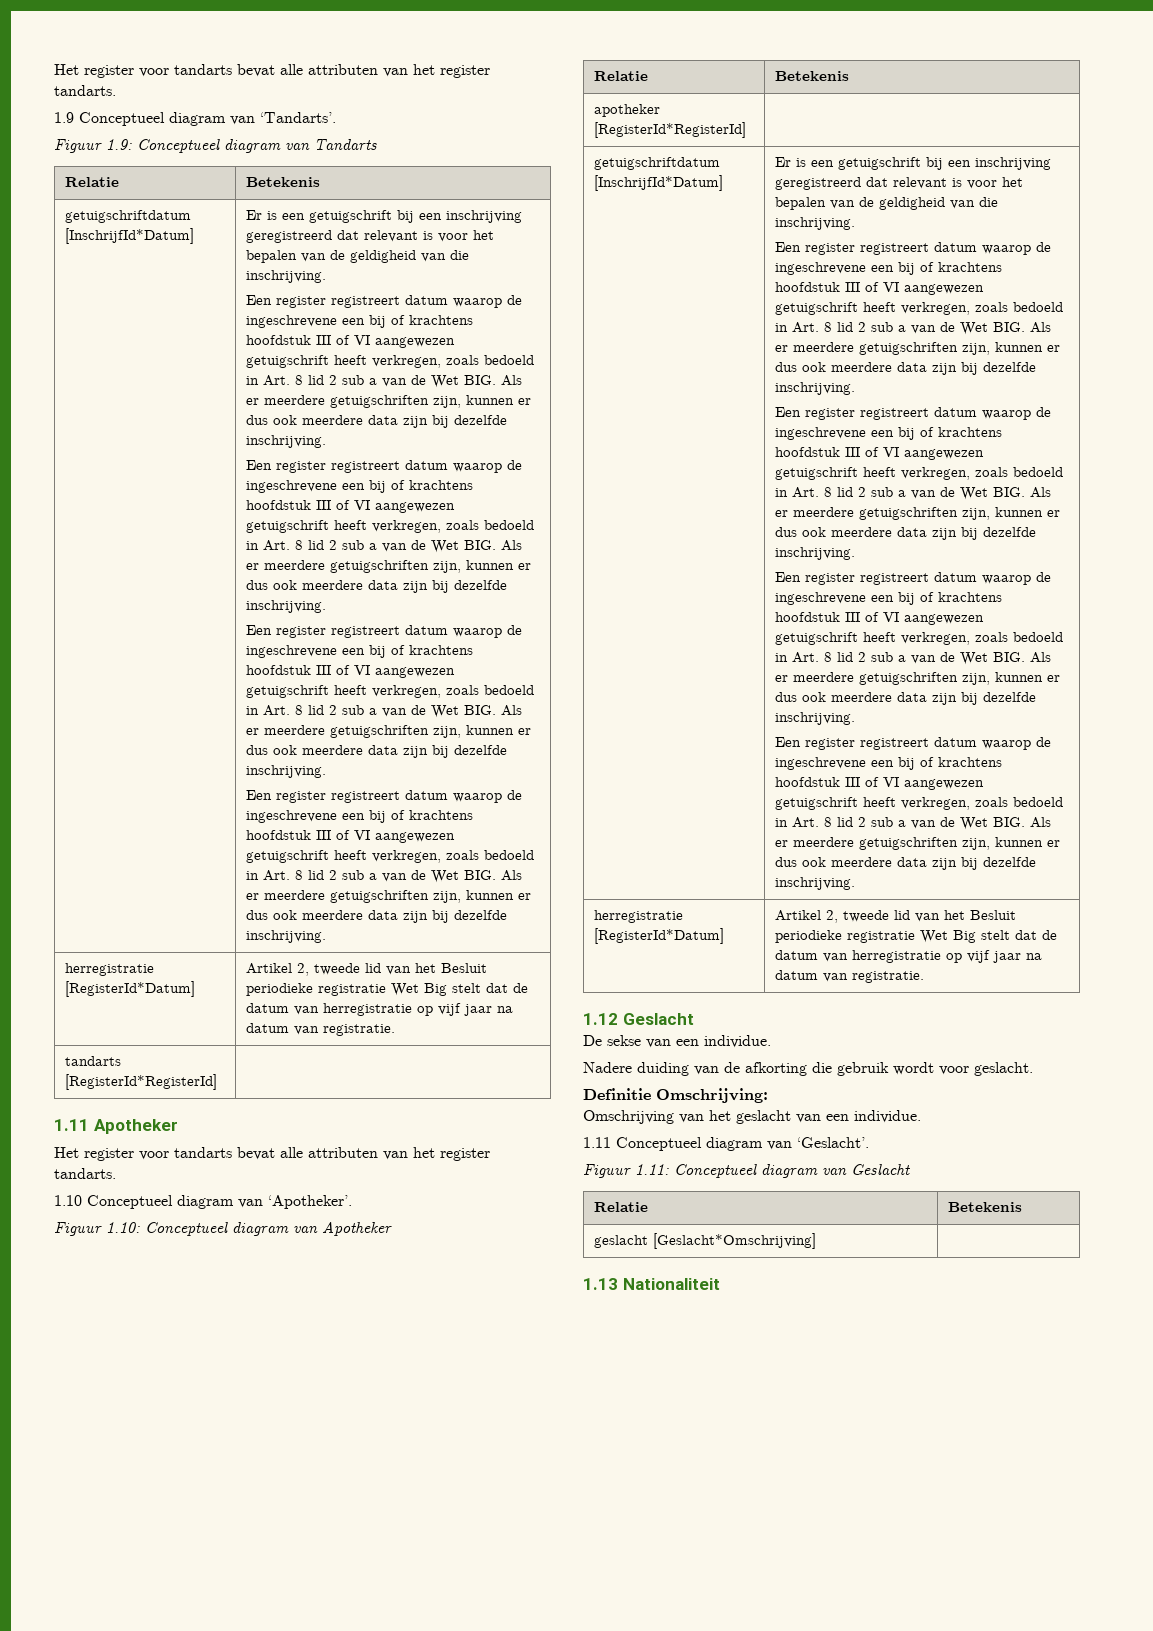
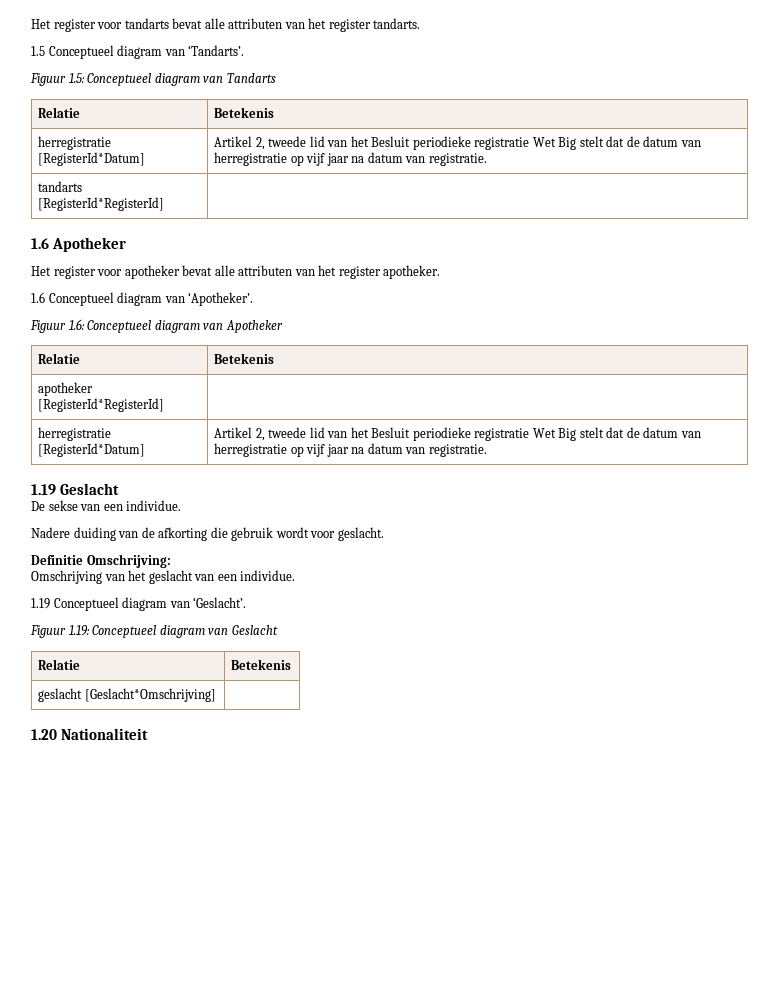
- 1.9 Conceptueel diagram van ‘Tandarts’.
+ 1.5 Conceptueel diagram van ‘Tandarts’.
- Figuur 1.9: Conceptueel diagram van Tandarts
+ Figuur 1.5: Conceptueel diagram van Tandarts
  Relatie | Betekenis
- getuigschriftdatum [InschrijfId*Datum] | Er is een getuigschrift bij een inschrijving geregistreerd dat relevant is voor het bepalen van de geldigheid van die inschrijving.
- Een register registreert datum waarop de ingeschrevene een bij of krachtens hoofdstuk III of VI aangewezen getuigschrift heeft verkregen, zoals bedoeld in Art. 8 lid 2 sub a van de Wet BIG. Als er meerdere getuigschriften zijn, kunnen er dus ook meerdere data zijn bij dezelfde inschrijving.
- Een register registreert datum waarop de ingeschrevene een bij of krachtens hoofdstuk III of VI aangewezen getuigschrift heeft verkregen, zoals bedoeld in Art. 8 lid 2 sub a van de Wet BIG. Als er meerdere getuigschriften zijn, kunnen er dus ook meerdere data zijn bij dezelfde inschrijving.
- Een register registreert datum waarop de ingeschrevene een bij of krachtens hoofdstuk III of VI aangewezen getuigschrift heeft verkregen, zoals bedoeld in Art. 8 lid 2 sub a van de Wet BIG. Als er meerdere getuigschriften zijn, kunnen er dus ook meerdere data zijn bij dezelfde inschrijving.
- Een register registreert datum waarop de ingeschrevene een bij of krachtens hoofdstuk III of VI aangewezen getuigschrift heeft verkregen, zoals bedoeld in Art. 8 lid 2 sub a van de Wet BIG. Als er meerdere getuigschriften zijn, kunnen er dus ook meerdere data zijn bij dezelfde inschrijving.
- 1.11 Apotheker
- Het register voor tandarts bevat alle attributen van het register tandarts.
- 1.10 Conceptueel diagram van ‘Apotheker’.
+ 1.6 Apotheker
+ Het register voor apotheker bevat alle attributen van het register apotheker.
+ 1.6 Conceptueel diagram van ‘Apotheker’.
- Figuur 1.10: Conceptueel diagram van Apotheker
+ Figuur 1.6: Conceptueel diagram van Apotheker
  apotheker [RegisterId*RegisterId] |
- getuigschriftdatum [InschrijfId*Datum] | Er is een getuigschrift bij een inschrijving geregistreerd dat relevant is voor het bepalen van de geldigheid van die inschrijving.
- Een register registreert datum waarop de ingeschrevene een bij of krachtens hoofdstuk III of VI aangewezen getuigschrift heeft verkregen, zoals bedoeld in Art. 8 lid 2 sub a van de Wet BIG. Als er meerdere getuigschriften zijn, kunnen er dus ook meerdere data zijn bij dezelfde inschrijving.
- Een register registreert datum waarop de ingeschrevene een bij of krachtens hoofdstuk III of VI aangewezen getuigschrift heeft verkregen, zoals bedoeld in Art. 8 lid 2 sub a van de Wet BIG. Als er meerdere getuigschriften zijn, kunnen er dus ook meerdere data zijn bij dezelfde inschrijving.
- Een register registreert datum waarop de ingeschrevene een bij of krachtens hoofdstuk III of VI aangewezen getuigschrift heeft verkregen, zoals bedoeld in Art. 8 lid 2 sub a van de Wet BIG. Als er meerdere getuigschriften zijn, kunnen er dus ook meerdere data zijn bij dezelfde inschrijving.
- Een register registreert datum waarop de ingeschrevene een bij of krachtens hoofdstuk III of VI aangewezen getuigschrift heeft verkregen, zoals bedoeld in Art. 8 lid 2 sub a van de Wet BIG. Als er meerdere getuigschriften zijn, kunnen er dus ook meerdere data zijn bij dezelfde inschrijving.
- 1.12 Geslacht
+ 1.19 Geslacht
- 1.11 Conceptueel diagram van ‘Geslacht’.
+ 1.19 Conceptueel diagram van ‘Geslacht’.
- Figuur 1.11: Conceptueel diagram van Geslacht
+ Figuur 1.19: Conceptueel diagram van Geslacht
- 1.13 Nationaliteit
+ 1.20 Nationaliteit

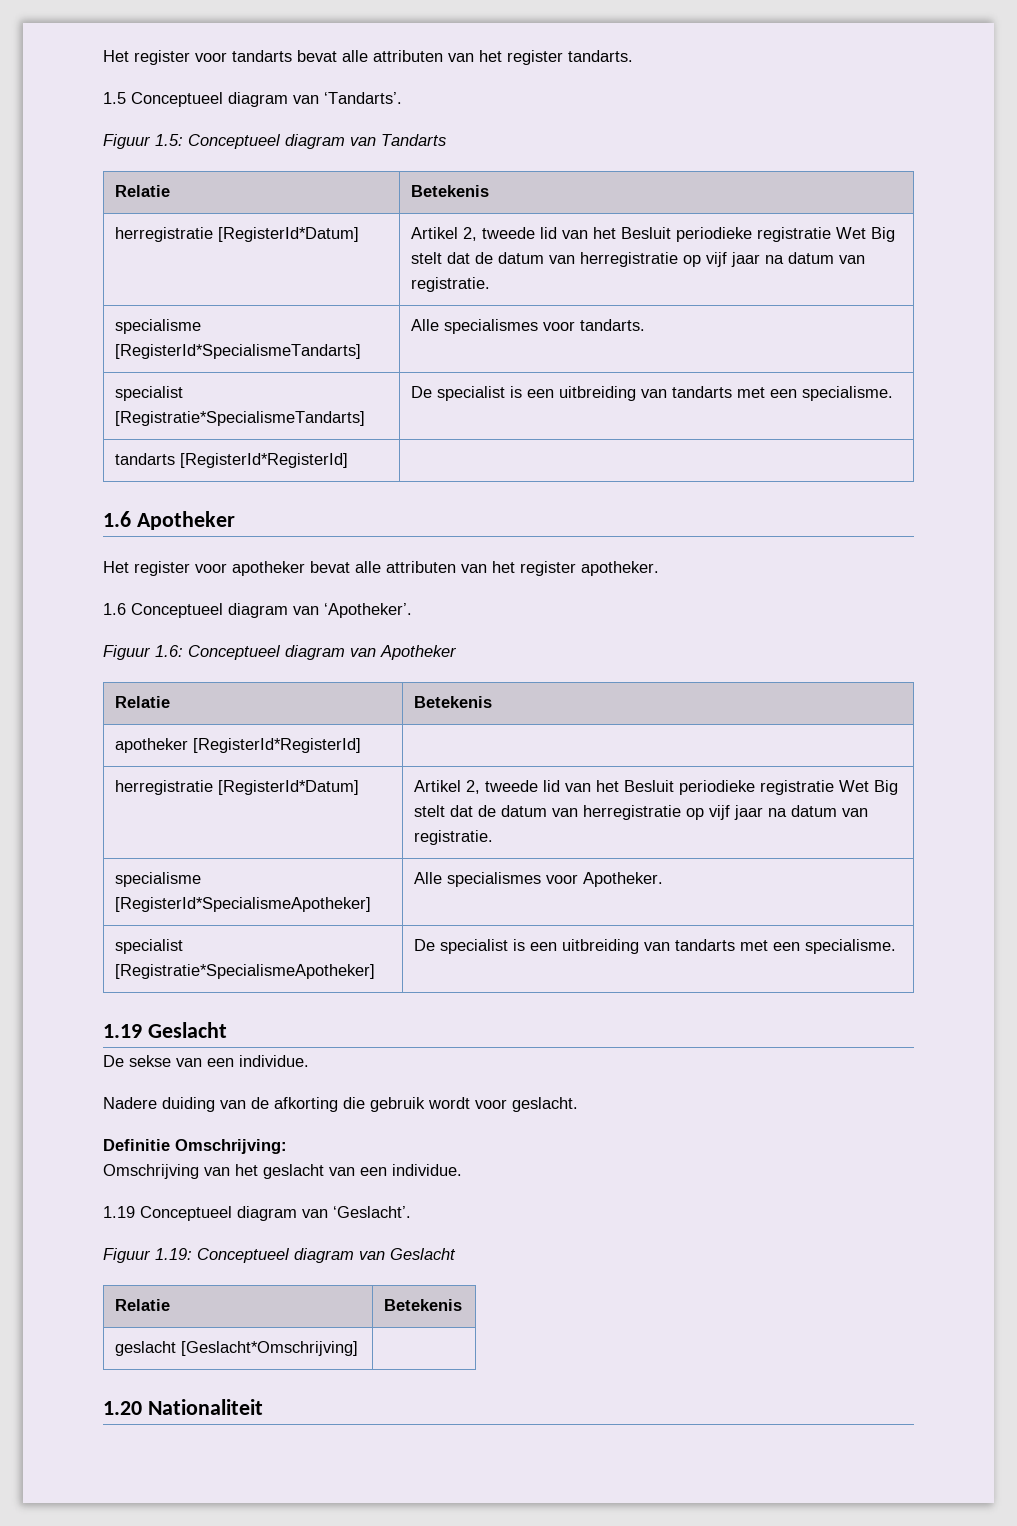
+ specialisme [RegisterId*SpecialismeTandarts] | Alle specialismes voor tandarts.
+ specialist [Registratie*SpecialismeTandarts] | De specialist is een uitbreiding van tandarts met een specialisme.
+ specialisme [RegisterId*SpecialismeApotheker] | Alle specialismes voor Apotheker.
+ specialist [Registratie*SpecialismeApotheker] | De specialist is een uitbreiding van tandarts met een specialisme.

